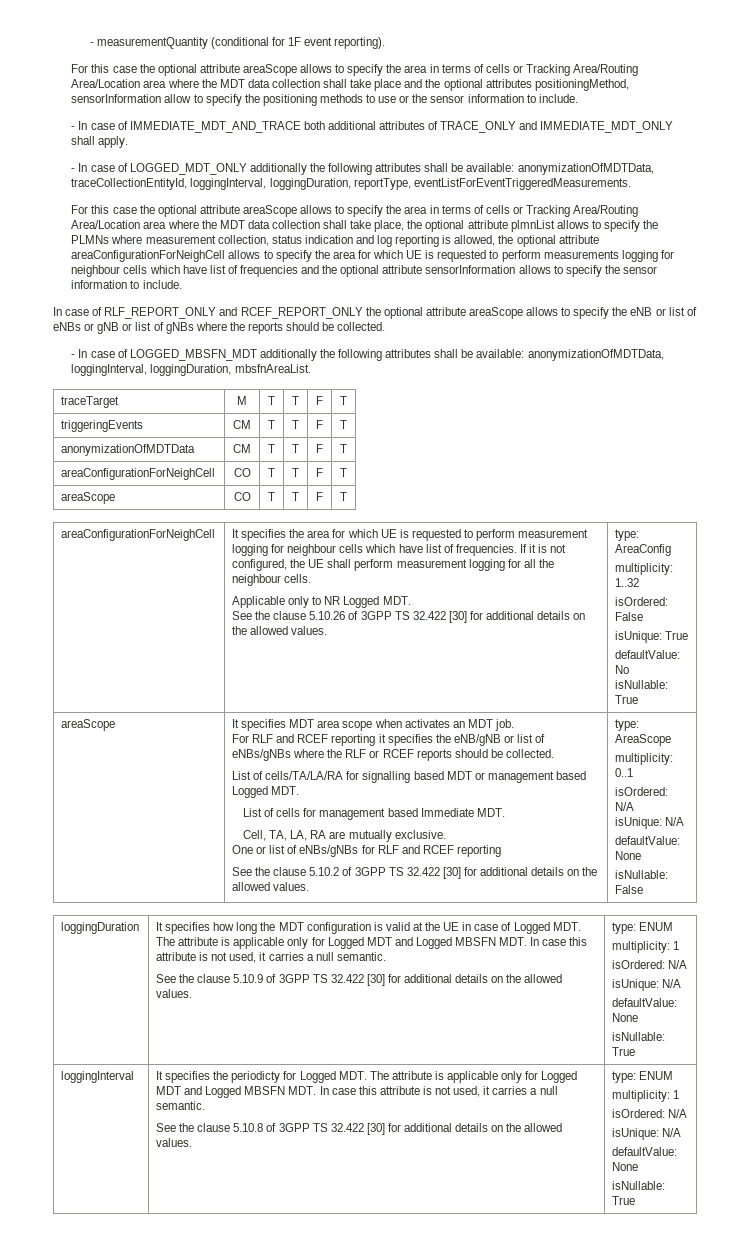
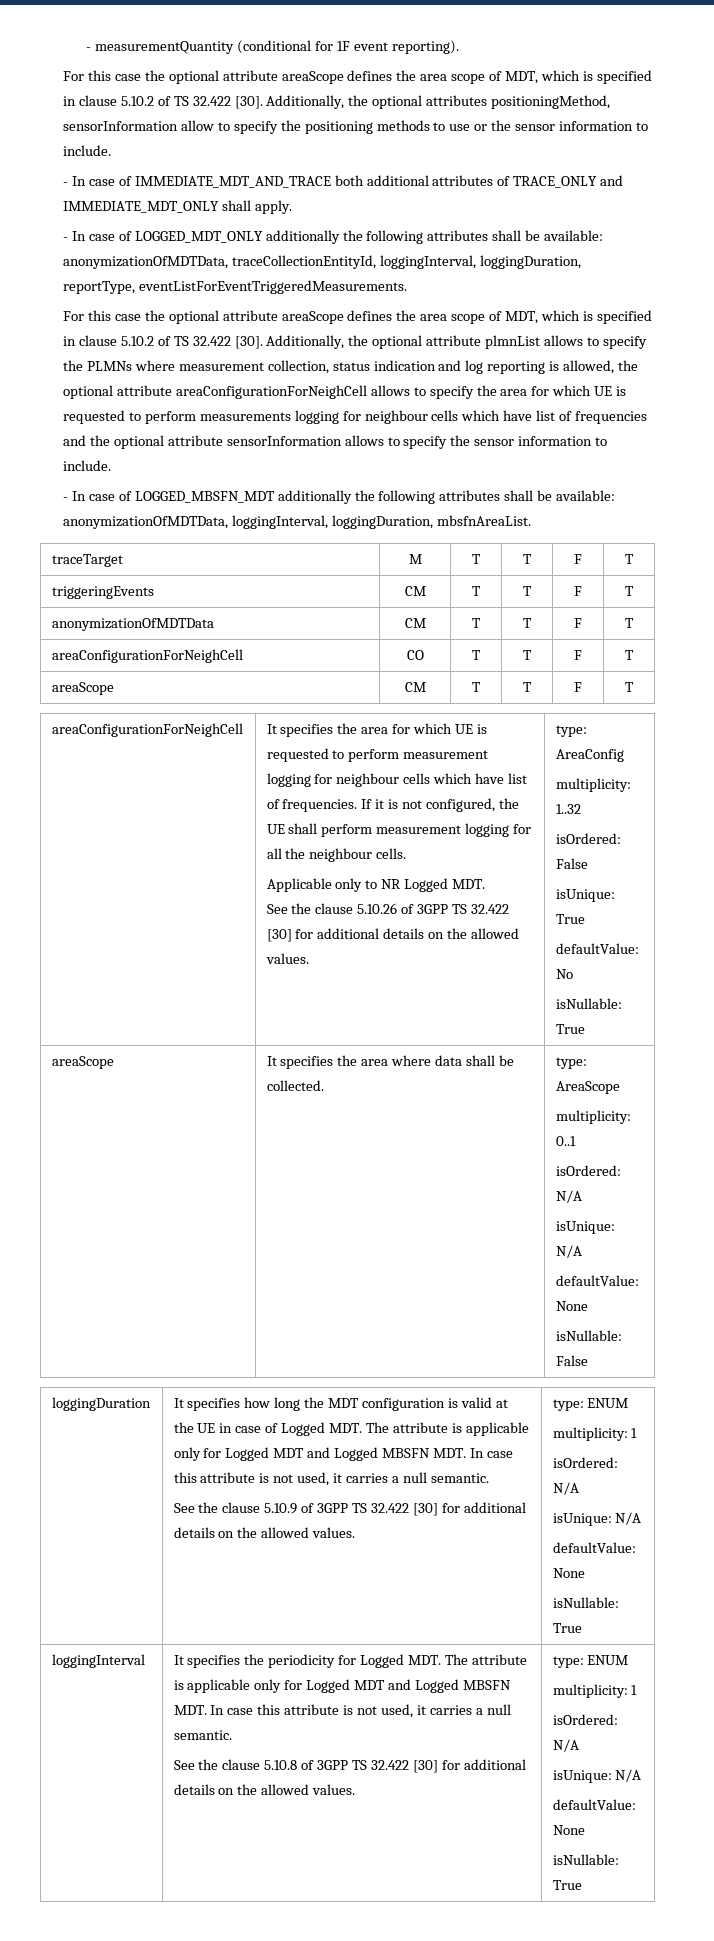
- For this case the optional attribute areaScope allows to specify the area in terms of cells or Tracking Area/Routing Area/Location area where the MDT data collection shall take place and the optional attributes positioningMethod, sensorInformation allow to specify the positioning methods to use or the sensor information to include.
+ For this case the optional attribute areaScope defines the area scope of MDT, which is specified in clause 5.10.2 of TS 32.422 [30]. Additionally, the optional attributes positioningMethod, sensorInformation allow to specify the positioning methods to use or the sensor information to include.
- For this case the optional attribute areaScope allows to specify the area in terms of cells or Tracking Area/Routing Area/Location area where the MDT data collection shall take place, the optional attribute plmnList allows to specify the PLMNs where measurement collection, status indication and log reporting is allowed, the optional attribute areaConfigurationForNeighCell allows to specify the area for which UE is requested to perform measurements logging for neighbour cells which have list of frequencies and the optional attribute sensorInformation allows to specify the sensor information to include.
+ For this case the optional attribute areaScope defines the area scope of MDT, which is specified in clause 5.10.2 of TS 32.422 [30]. Additionally, the optional attribute plmnList allows to specify the PLMNs where measurement collection, status indication and log reporting is allowed, the optional attribute areaConfigurationForNeighCell allows to specify the area for which UE is requested to perform measurements logging for neighbour cells which have list of frequencies and the optional attribute sensorInformation allows to specify the sensor information to include.
- In case of RLF_REPORT_ONLY and RCEF_REPORT_ONLY the optional attribute areaScope allows to specify the eNB or list of eNBs or gNB or list of gNBs where the reports should be collected.
- areaScope | CO | T | T | F | T
+ areaScope | CM | T | T | F | T
- It specifies MDT area scope when activates an MDT job.
- For RLF and RCEF reporting it specifies the eNB/gNB or list of eNBs/gNBs where the RLF or RCEF reports should be collected.
- List of cells/TA/LA/RA for signalling based MDT or management based Logged MDT.
- List of cells for management based Immediate MDT.
- Cell, TA, LA, RA are mutually exclusive.
- One or list of eNBs/gNBs for RLF and RCEF reporting
- See the clause 5.10.2 of 3GPP TS 32.422 [30] for additional details on the allowed values.
+ It specifies the area where data shall be collected.
- It specifies the periodicty for Logged MDT. The attribute is applicable only for Logged MDT and Logged MBSFN MDT. In case this attribute is not used, it carries a null semantic.
+ It specifies the periodicity for Logged MDT. The attribute is applicable only for Logged MDT and Logged MBSFN MDT. In case this attribute is not used, it carries a null semantic.

